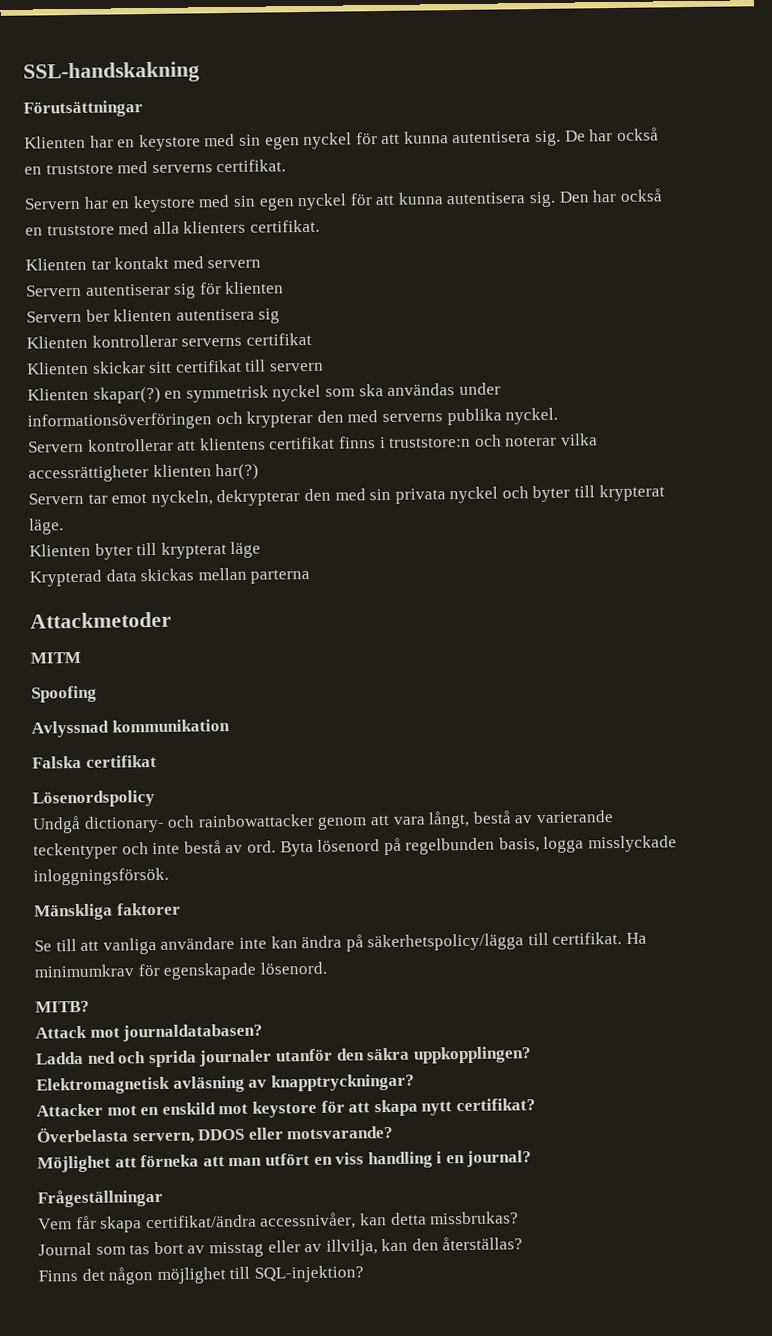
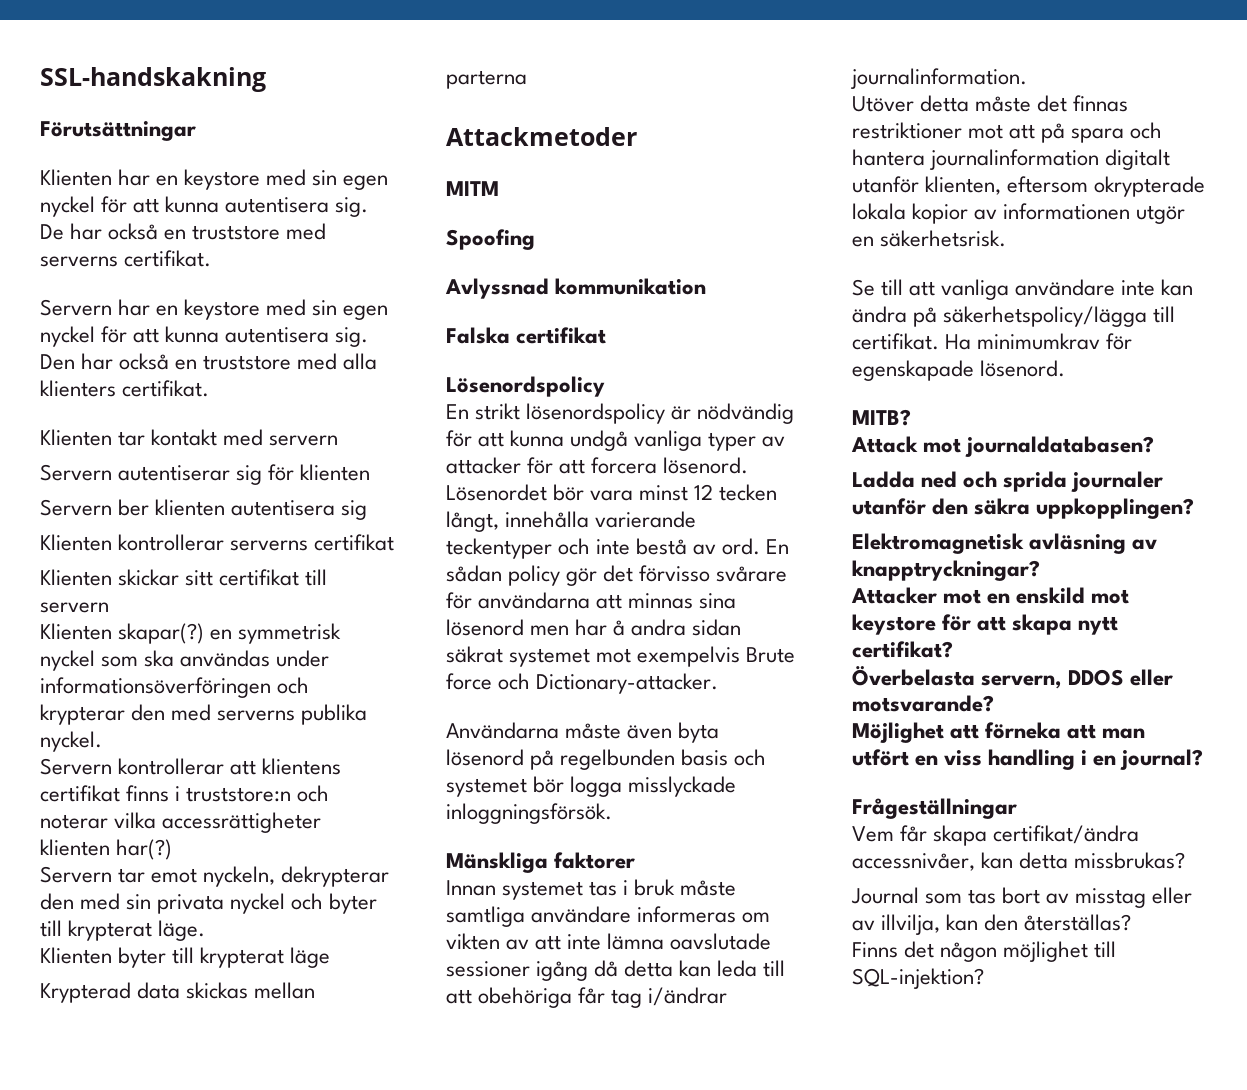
- Undgå dictionary- och rainbowattacker genom att vara långt, bestå av varierande teckentyper och inte bestå av ord.
+ En strikt lösenordspolicy är nödvändig för att kunna undgå vanliga typer av attacker för att forcera lösenord. Lösenordet bör vara minst 12 tecken långt, innehålla varierande teckentyper och inte bestå av ord.
- Byta lösenord på regelbunden basis, logga misslyckade inloggningsförsök.
+ En sådan policy gör det förvisso svårare för användarna att minnas sina lösenord men har å andra sidan säkrat systemet mot exempelvis Brute force och Dictionary-attacker.
+ Användarna måste även byta lösenord på regelbunden basis och systemet bör logga misslyckade inloggningsförsök.
+ Innan systemet tas i bruk måste samtliga användare informeras om vikten av att inte lämna oavslutade sessioner igång då detta kan leda till att obehöriga får tag i/ändrar journalinformation.
+ Utöver detta måste det finnas restriktioner mot att på spara och hantera journalinformation digitalt utanför klienten, eftersom okrypterade lokala kopior av informationen utgör en säkerhetsrisk.

